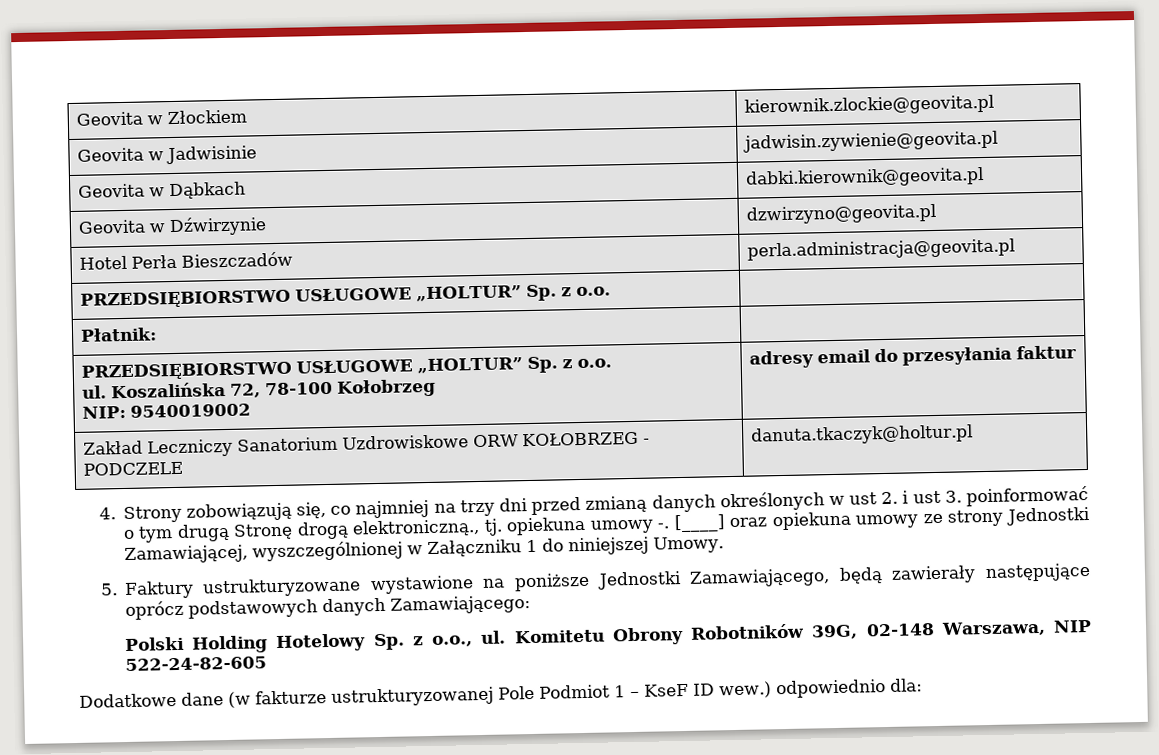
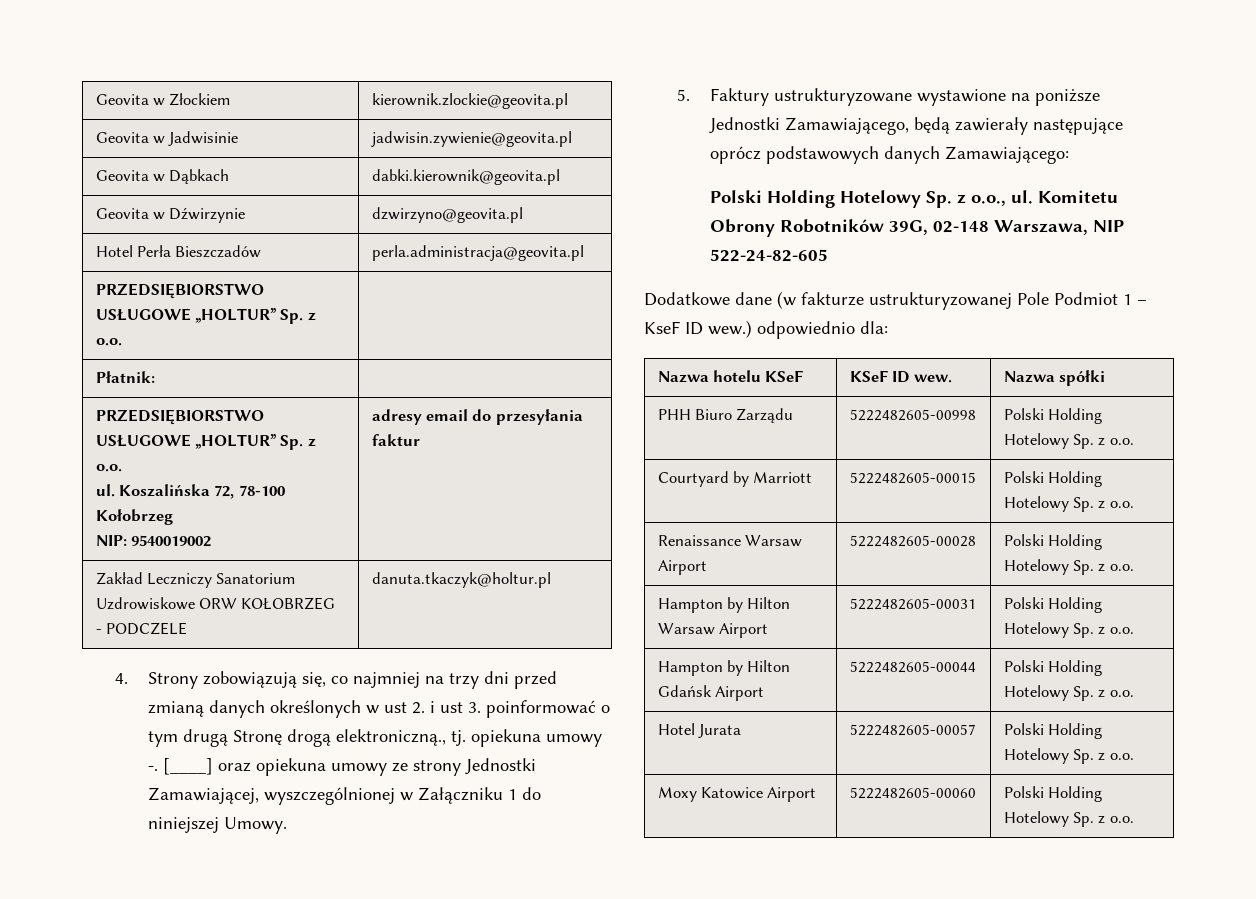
+ Nazwa hotelu KSeF | KSeF ID wew. | Nazwa spółki
+ PHH Biuro Zarządu | 5222482605-00998 | Polski Holding Hotelowy Sp. z o.o.
+ Courtyard by Marriott | 5222482605-00015 | Polski Holding Hotelowy Sp. z o.o.
+ Renaissance Warsaw Airport | 5222482605-00028 | Polski Holding Hotelowy Sp. z o.o.
+ Hampton by Hilton Warsaw Airport | 5222482605-00031 | Polski Holding Hotelowy Sp. z o.o.
+ Hampton by Hilton Gdańsk Airport | 5222482605-00044 | Polski Holding Hotelowy Sp. z o.o.
+ Hotel Jurata | 5222482605-00057 | Polski Holding Hotelowy Sp. z o.o.
+ Moxy Katowice Airport | 5222482605-00060 | Polski Holding Hotelowy Sp. z o.o.

